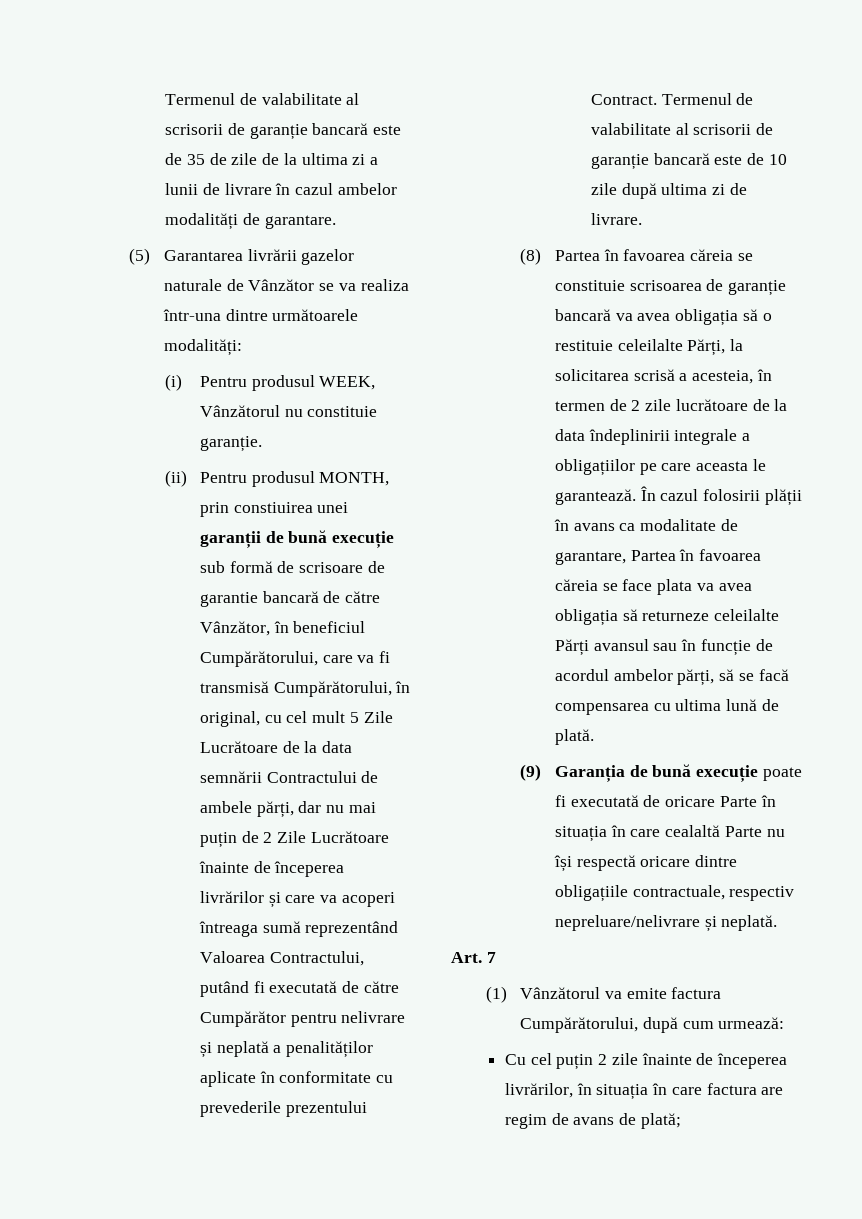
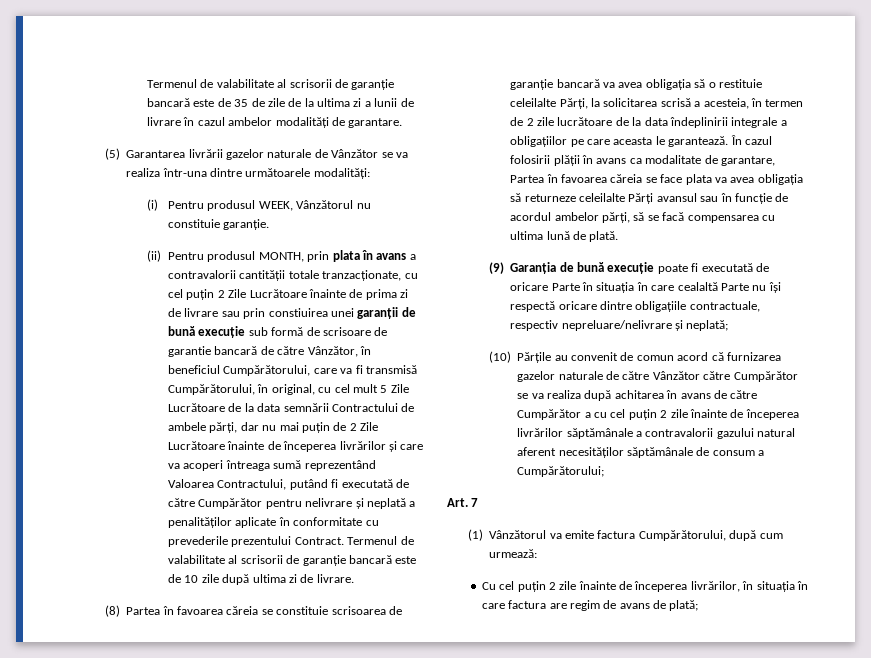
- (ii) Pentru produsul MONTH, prin constiuirea unei garanții de bună execuție sub formă de scrisoare de garantie bancară de către Vânzător, în beneficiul Cumpărătorului, care va fi transmisă Cumpărătorului, în original, cu cel mult 5 Zile Lucrătoare de la data semnării Contractului de ambele părți, dar nu mai puțin de 2 Zile Lucrătoare înainte de începerea livrărilor și care va acoperi întreaga sumă reprezentând Valoarea Contractului, putând fi executată de către Cumpărător pentru nelivrare și neplată a penalităților aplicate în conformitate cu prevederile prezentului Contract.
+ (ii) Pentru produsul MONTH, prin plata în avans a contravalorii cantității totale tranzacționate, cu cel puțin 2 Zile Lucrătoare înainte de prima zi de livrare sau prin constiuirea unei garanții de bună execuție sub formă de scrisoare de garantie bancară de către Vânzător, în beneficiul Cumpărătorului, care va fi transmisă Cumpărătorului, în original, cu cel mult 5 Zile Lucrătoare de la data semnării Contractului de ambele părți, dar nu mai puțin de 2 Zile Lucrătoare înainte de începerea livrărilor și care va acoperi întreaga sumă reprezentând Valoarea Contractului, putând fi executată de către Cumpărător pentru nelivrare și neplată a penalităților aplicate în conformitate cu prevederile prezentului Contract.
- (9) Garanția de bună execuție poate fi executată de oricare Parte în situația în care cealaltă Parte nu își respectă oricare dintre obligațiile contractuale, respectiv nepreluare/nelivrare și neplată.
+ (9) Garanția de bună execuție poate fi executată de oricare Parte în situația în care cealaltă Parte nu își respectă oricare dintre obligațiile contractuale, respectiv nepreluare/nelivrare și neplată;
+ (10) Părțile au convenit de comun acord că furnizarea gazelor naturale de către Vânzător către Cumpărător se va realiza după achitarea în avans de către Cumpărător a cu cel puțin 2 zile înainte de începerea livrărilor săptămânale a contravalorii gazului natural aferent necesităților săptămânale de consum a Cumpărătorului;

